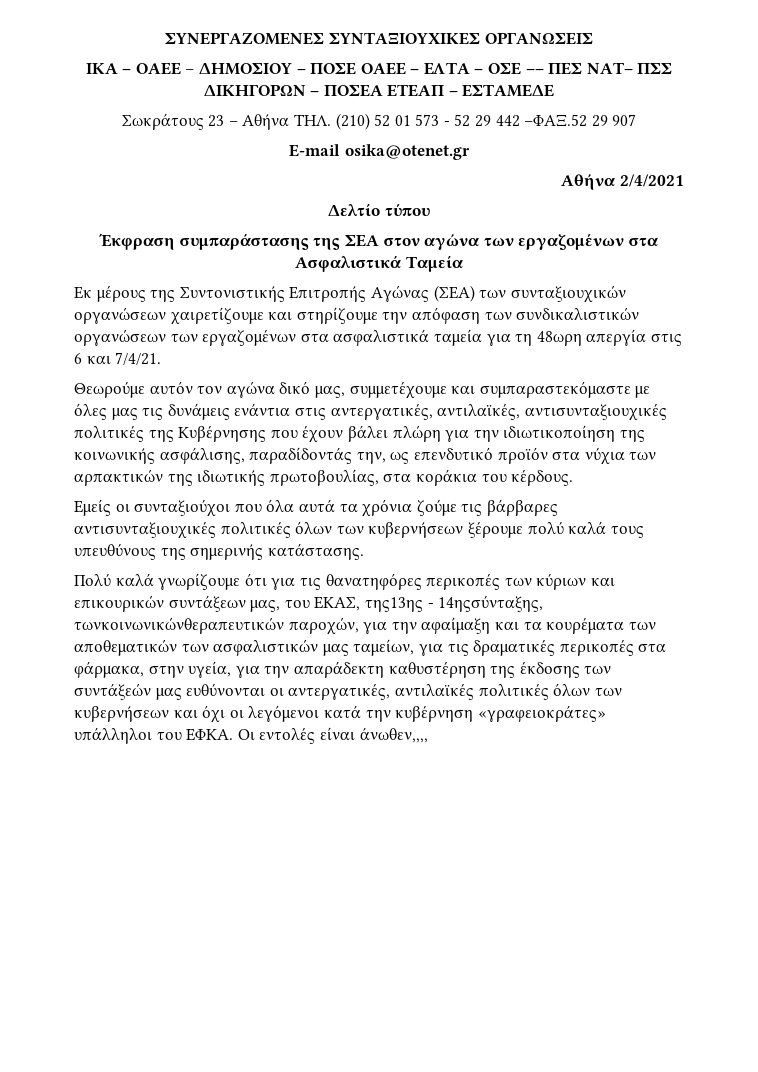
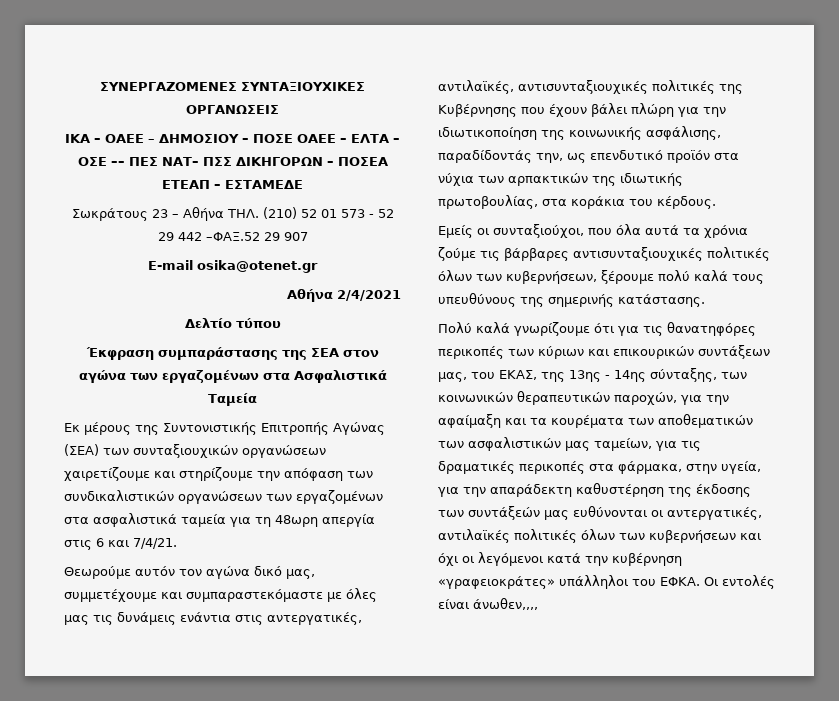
- Εμείς οι συνταξιούχοι που όλα αυτά τα χρόνια ζούμε τις βάρβαρες αντισυνταξιουχικές πολιτικές όλων των κυβερνήσεων ξέρουμε πολύ καλά τους υπευθύνους της σημερινής κατάστασης.
+ Εμείς οι συνταξιούχοι, που όλα αυτά τα χρόνια ζούμε τις βάρβαρες αντισυνταξιουχικές πολιτικές όλων των κυβερνήσεων, ξέρουμε πολύ καλά τους υπευθύνους της σημερινής κατάστασης.
- Πολύ καλά γνωρίζουμε ότι για τις θανατηφόρες περικοπές των κύριων και επικουρικών συντάξεων μας, του ΕΚΑΣ, της13ης - 14ηςσύνταξης, τωνκοινωνικώνθεραπευτικών παροχών, για την αφαίμαξη και τα κουρέματα των αποθεματικών των ασφαλιστικών μας ταμείων, για τις δραματικές περικοπές στα φάρμακα, στην υγεία, για την απαράδεκτη καθυστέρηση της έκδοσης των συντάξεών μας ευθύνονται οι αντεργατικές, αντιλαϊκές πολιτικές όλων των κυβερνήσεων και όχι οι λεγόμενοι κατά την κυβέρνηση «γραφειοκράτες» υπάλληλοι του ΕΦΚΑ.
+ Πολύ καλά γνωρίζουμε ότι για τις θανατηφόρες περικοπές των κύριων και επικουρικών συντάξεων μας, του ΕΚΑΣ, της 13ης - 14ης σύνταξης, των κοινωνικών θεραπευτικών παροχών, για την αφαίμαξη και τα κουρέματα των αποθεματικών των ασφαλιστικών μας ταμείων, για τις δραματικές περικοπές στα φάρμακα, στην υγεία, για την απαράδεκτη καθυστέρηση της έκδοσης των συντάξεών μας ευθύνονται οι αντεργατικές, αντιλαϊκές πολιτικές όλων των κυβερνήσεων και όχι οι λεγόμενοι κατά την κυβέρνηση «γραφειοκράτες» υπάλληλοι του ΕΦΚΑ.

